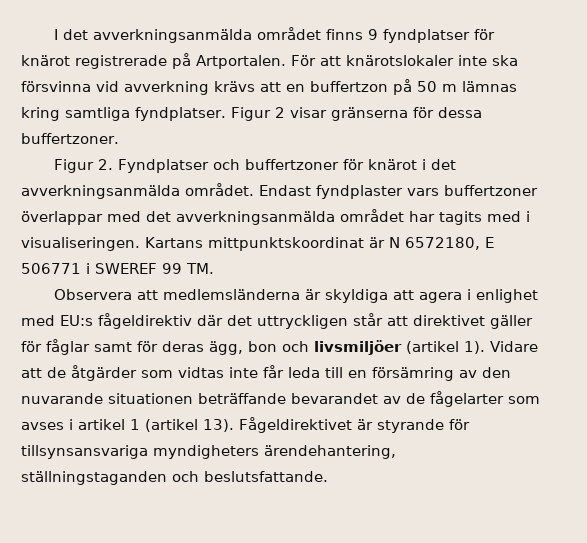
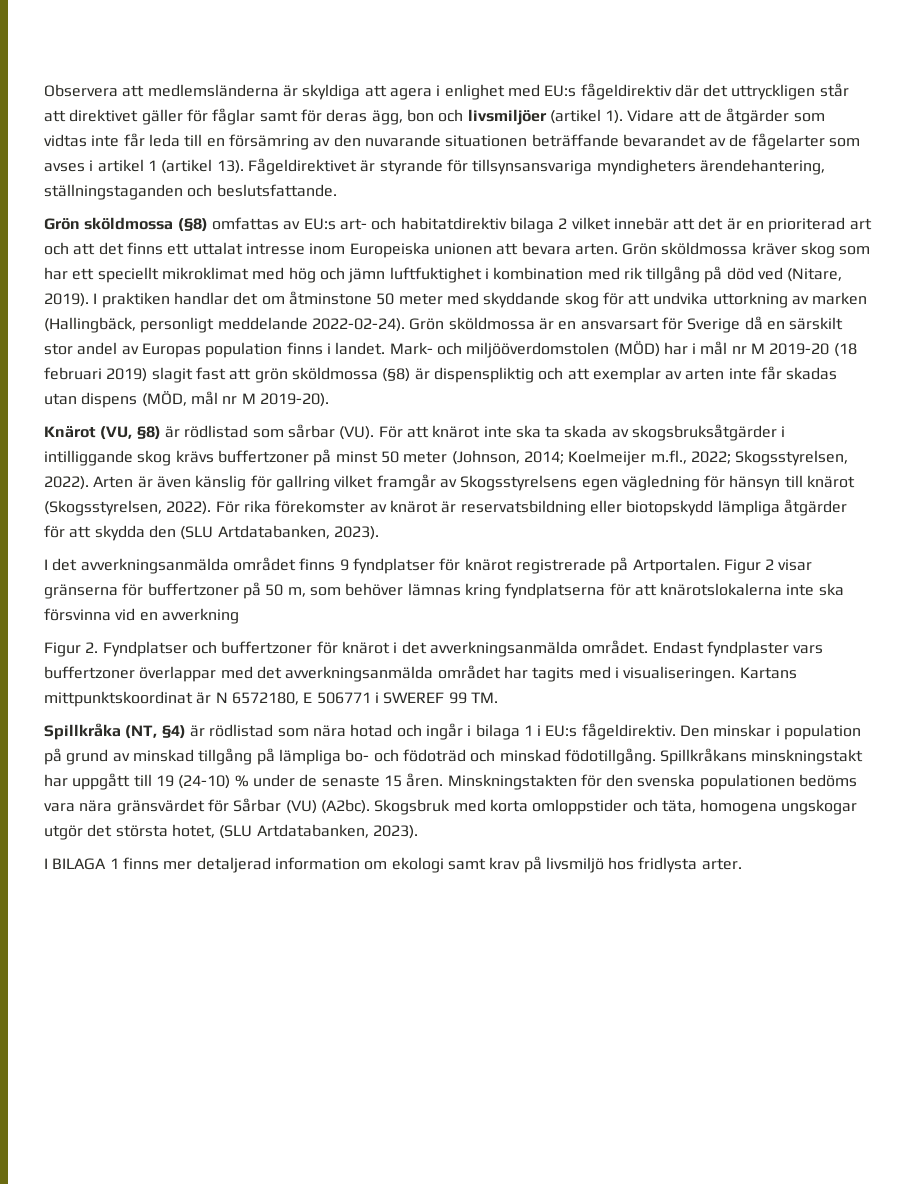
- I det avverkningsanmälda området finns 9 fyndplatser för knärot registrerade på Artportalen. För att knärotslokaler inte ska försvinna vid avverkning krävs att en buffertzon på 50 m lämnas kring samtliga fyndplatser. Figur 2 visar gränserna för dessa buffertzoner.
- Figur 2. Fyndplatser och buffertzoner för knärot i det avverkningsanmälda området. Endast fyndplaster vars buffertzoner överlappar med det avverkningsanmälda området har tagits med i visualiseringen. Kartans mittpunktskoordinat är N 6572180, E 506771 i SWEREF 99 TM.
+ Grön sköldmossa (§8) omfattas av EU:s art- och habitatdirektiv bilaga 2 vilket innebär att det är en prioriterad art och att det finns ett uttalat intresse inom Europeiska unionen att bevara arten. Grön sköldmossa kräver skog som har ett speciellt mikroklimat med hög och jämn luftfuktighet i kombination med rik tillgång på död ved (Nitare, 2019). I praktiken handlar det om åtminstone 50 meter med skyddande skog för att undvika uttorkning av marken (Hallingbäck, personligt meddelande 2022-02-24). Grön sköldmossa är en ansvarsart för Sverige då en särskilt stor andel av Europas population finns i landet. Mark- och miljööverdomstolen (MÖD) har i mål nr M 2019-20 (18 februari 2019) slagit fast att grön sköldmossa (§8) är dispenspliktig och att exemplar av arten inte får skadas utan dispens (MÖD, mål nr M 2019-20).
+ Knärot (VU, §8) är rödlistad som sårbar (VU). För att knärot inte ska ta skada av skogsbruksåtgärder i intilliggande skog krävs buffertzoner på minst 50 meter (Johnson, 2014; Koelmeijer m.fl., 2022; Skogsstyrelsen, 2022). Arten är även känslig för gallring vilket framgår av Skogsstyrelsens egen vägledning för hänsyn till knärot (Skogsstyrelsen, 2022). För rika förekomster av knärot är reservatsbildning eller biotopskydd lämpliga åtgärder för att skydda den (SLU Artdatabanken, 2023).
+ I det avverkningsanmälda området finns 9 fyndplatser för knärot registrerade på Artportalen. Figur 2 visar gränserna för buffertzoner på 50 m, som behöver lämnas kring fyndplatserna för att knärotslokalerna inte ska försvinna vid en avverkning
+ Figur 2. Fyndplatser och buffertzoner för knärot i det avverkningsanmälda området. Endast fyndplaster vars buffertzoner överlappar med det avverkningsanmälda området har tagits med i visualiseringen. Kartans mittpunktskoordinat är N 6572180, E 506771 i SWEREF 99 TM.
+ Spillkråka (NT, §4) är rödlistad som nära hotad och ingår i bilaga 1 i EU:s fågeldirektiv. Den minskar i population på grund av minskad tillgång på lämpliga bo- och födoträd och minskad födotillgång. Spillkråkans minskningstakt har uppgått till 19 (24-10) % under de senaste 15 åren. Minskningstakten för den svenska populationen bedöms vara nära gränsvärdet för Sårbar (VU) (A2bc). Skogsbruk med korta omloppstider och täta, homogena ungskogar utgör det största hotet, (SLU Artdatabanken, 2023).
+ I BILAGA 1 finns mer detaljerad information om ekologi samt krav på livsmiljö hos fridlysta arter.

